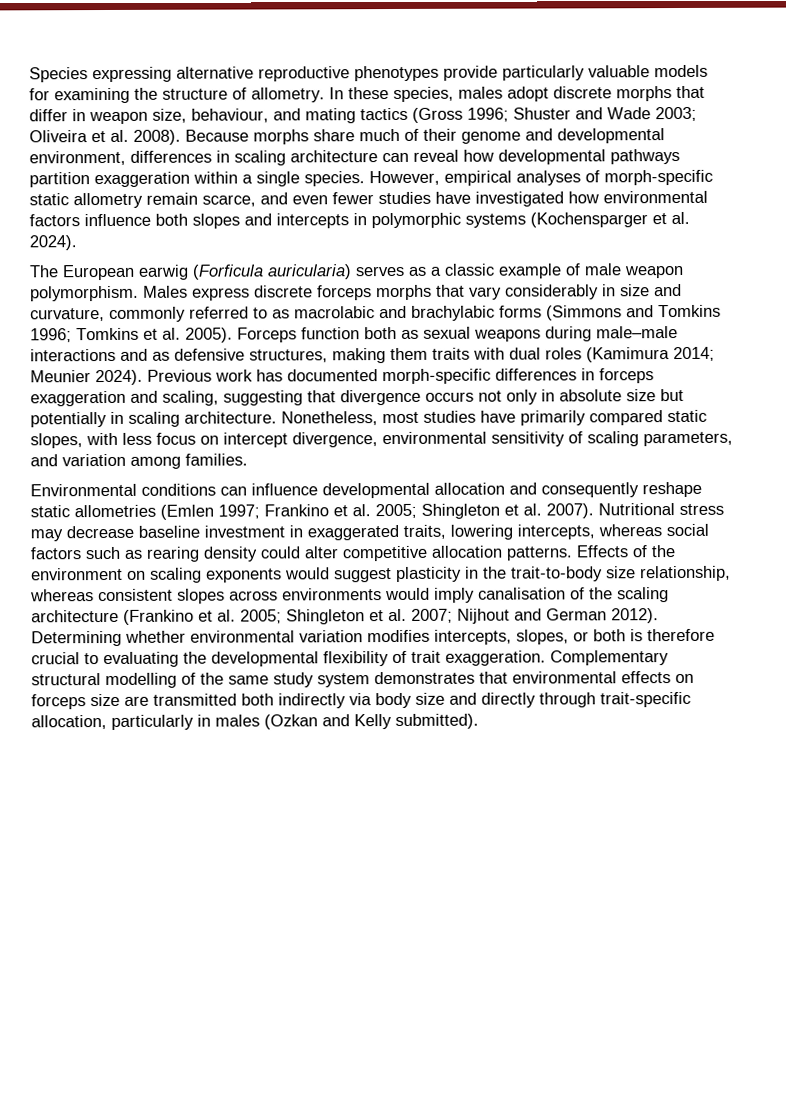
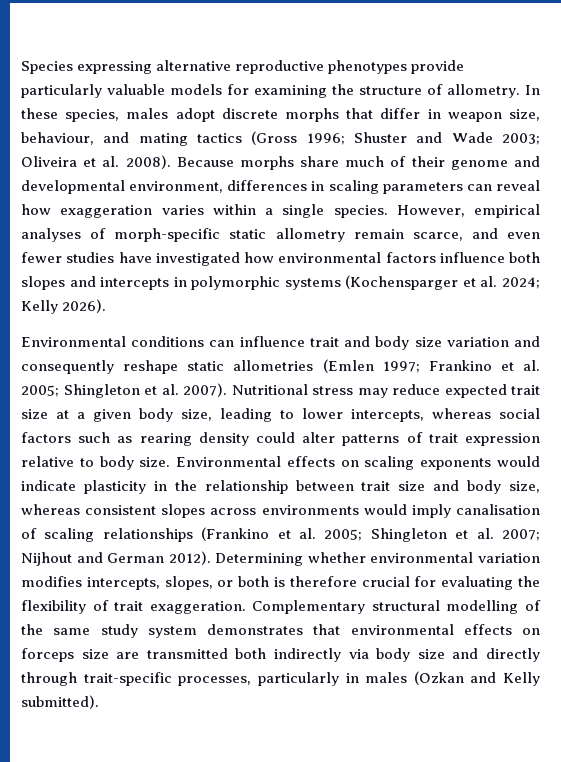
- Because morphs share much of their genome and developmental environment, differences in scaling architecture can reveal how developmental pathways partition exaggeration within a single species.
+ Because morphs share much of their genome and developmental environment, differences in scaling parameters can reveal how exaggeration varies within a single species.
- However, empirical analyses of morph-specific static allometry remain scarce, and even fewer studies have investigated how environmental factors influence both slopes and intercepts in polymorphic systems (Kochensparger et al. 2024).
- The European earwig (Forficula auricularia) serves as a classic example of male weapon polymorphism. Males express discrete forceps morphs that vary considerably in size and curvature, commonly referred to as macrolabic and brachylabic forms (Simmons and Tomkins 1996; Tomkins et al. 2005). Forceps function both as sexual weapons during male–male interactions and as defensive structures, making them traits with dual roles (Kamimura 2014; Meunier 2024). Previous work has documented morph-specific differences in forceps exaggeration and scaling, suggesting that divergence occurs not only in absolute size but potentially in scaling architecture. Nonetheless, most studies have primarily compared static slopes, with less focus on intercept divergence, environmental sensitivity of scaling parameters, and variation among families.
+ However, empirical analyses of morph-specific static allometry remain scarce, and even fewer studies have investigated how environmental factors influence both slopes and intercepts in polymorphic systems (Kochensparger et al. 2024; Kelly 2026).
- Environmental conditions can influence developmental allocation and consequently reshape static allometries (Emlen 1997; Frankino et al. 2005; Shingleton et al. 2007).
+ Environmental conditions can influence trait and body size variation and consequently reshape static allometries (Emlen 1997; Frankino et al. 2005; Shingleton et al. 2007).
- Nutritional stress may decrease baseline investment in exaggerated traits, lowering intercepts, whereas social factors such as rearing density could alter competitive allocation patterns. Effects of the environment on scaling exponents would suggest plasticity in the trait-to-body size relationship, whereas consistent slopes across environments would imply canalisation of the scaling architecture (Frankino et al. 2005; Shingleton et al. 2007; Nijhout and German 2012).
+ Nutritional stress may reduce expected trait size at a given body size, leading to lower intercepts, whereas social factors such as rearing density could alter patterns of trait expression relative to body size. Environmental effects on scaling exponents would indicate plasticity in the relationship between trait size and body size, whereas consistent slopes across environments would imply canalisation of scaling relationships (Frankino et al. 2005; Shingleton et al. 2007; Nijhout and German 2012).
- Determining whether environmental variation modifies intercepts, slopes, or both is therefore crucial to evaluating the developmental flexibility of trait exaggeration.
+ Determining whether environmental variation modifies intercepts, slopes, or both is therefore crucial for evaluating the flexibility of trait exaggeration.
- Complementary structural modelling of the same study system demonstrates that environmental effects on forceps size are transmitted both indirectly via body size and directly through trait-specific allocation, particularly in males (Ozkan and Kelly submitted).
+ Complementary structural modelling of the same study system demonstrates that environmental effects on forceps size are transmitted both indirectly via body size and directly through trait-specific processes, particularly in males (Ozkan and Kelly submitted).

